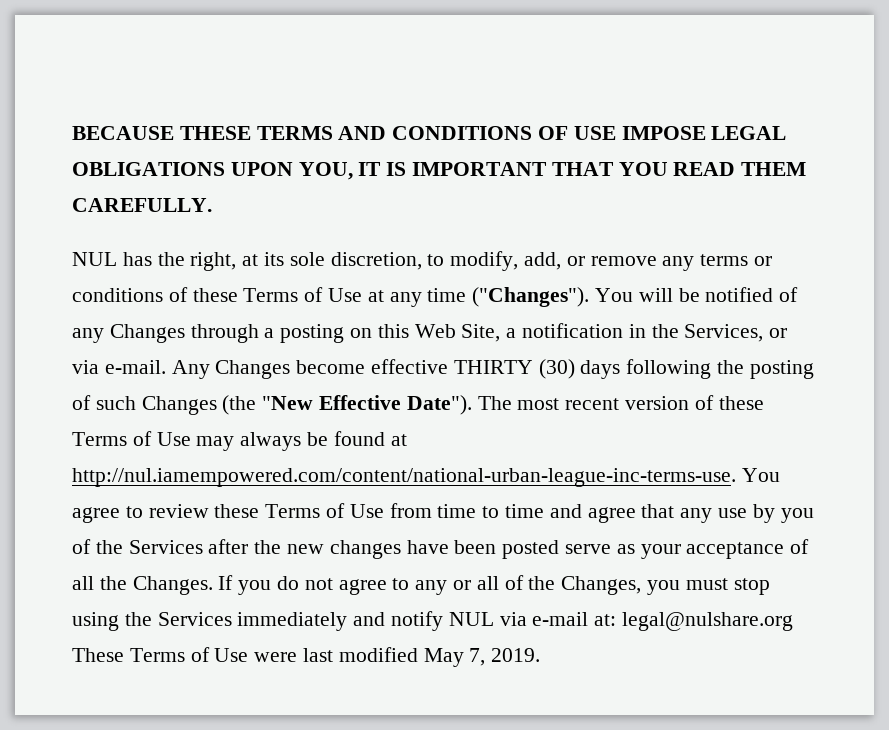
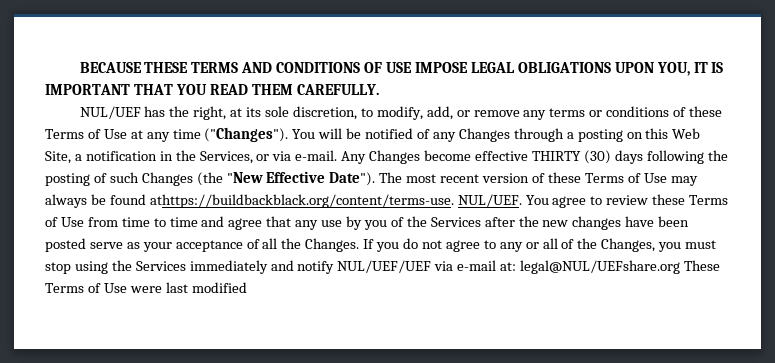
- NUL has the right, at its sole discretion, to modify, add, or remove any terms or conditions of these Terms of Use at any time ("Changes").
+ NUL/UEF has the right, at its sole discretion, to modify, add, or remove any terms or conditions of these Terms of Use at any time ("Changes").
- The most recent version of these Terms of Use may always be found at http://nul.iamempowered.com/content/national-urban-league-inc-terms-use. You agree to review these Terms of Use from time to time and agree that any use by you of the Services after the new changes have been posted serve as your acceptance of all the Changes.
+ The most recent version of these Terms of Use may always be found athttps://buildbackblack.org/content/terms-use. NUL/UEF. You agree to review these Terms of Use from time to time and agree that any use by you of the Services after the new changes have been posted serve as your acceptance of all the Changes.
- If you do not agree to any or all of the Changes, you must stop using the Services immediately and notify NUL via e-mail at: legal@nulshare.org These Terms of Use were last modified May 7, 2019.
+ If you do not agree to any or all of the Changes, you must stop using the Services immediately and notify NUL/UEF/UEF via e-mail at: legal@NUL/UEFshare.org These Terms of Use were last modified

